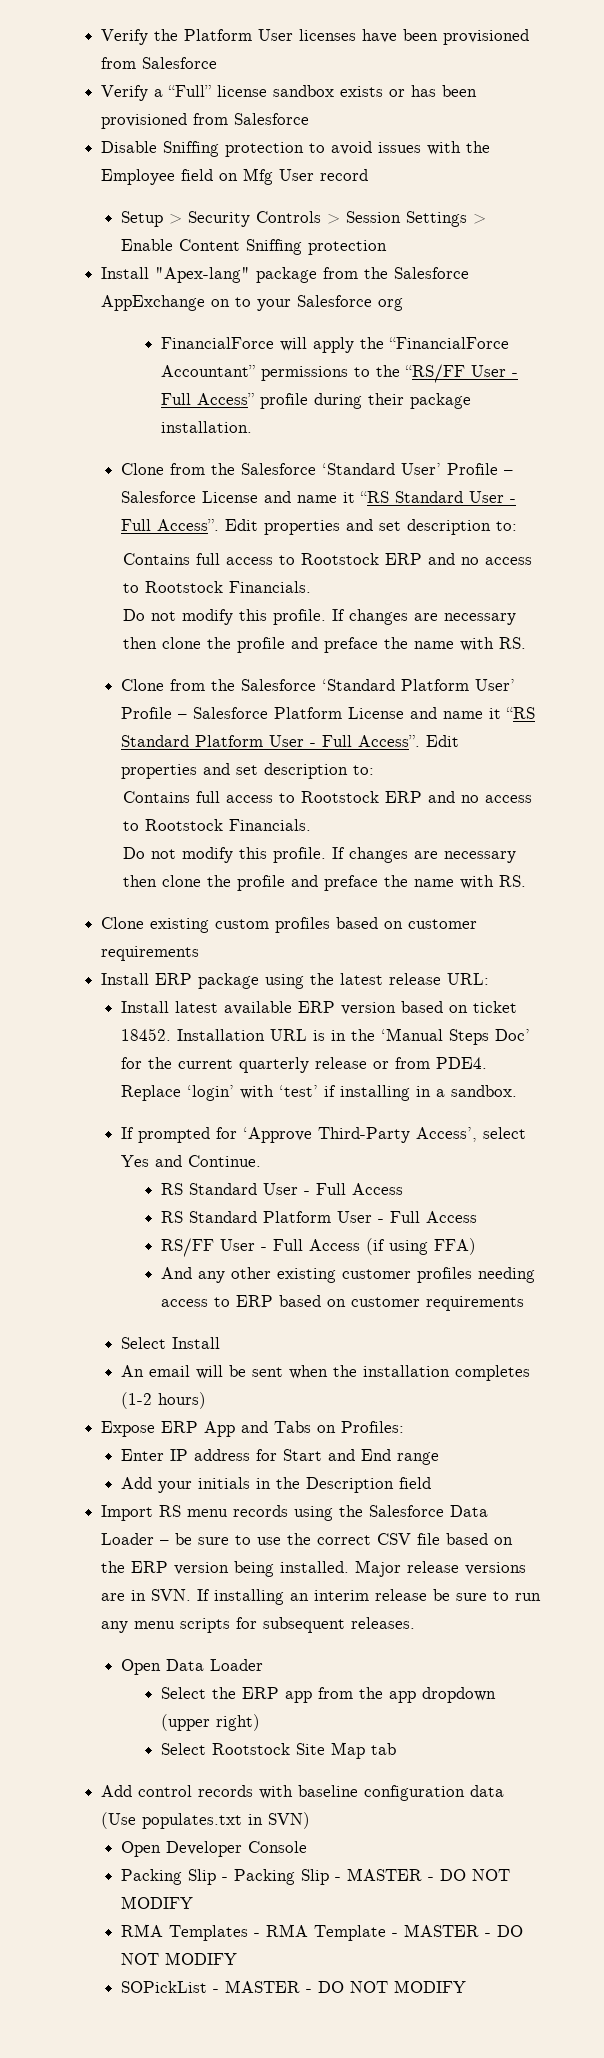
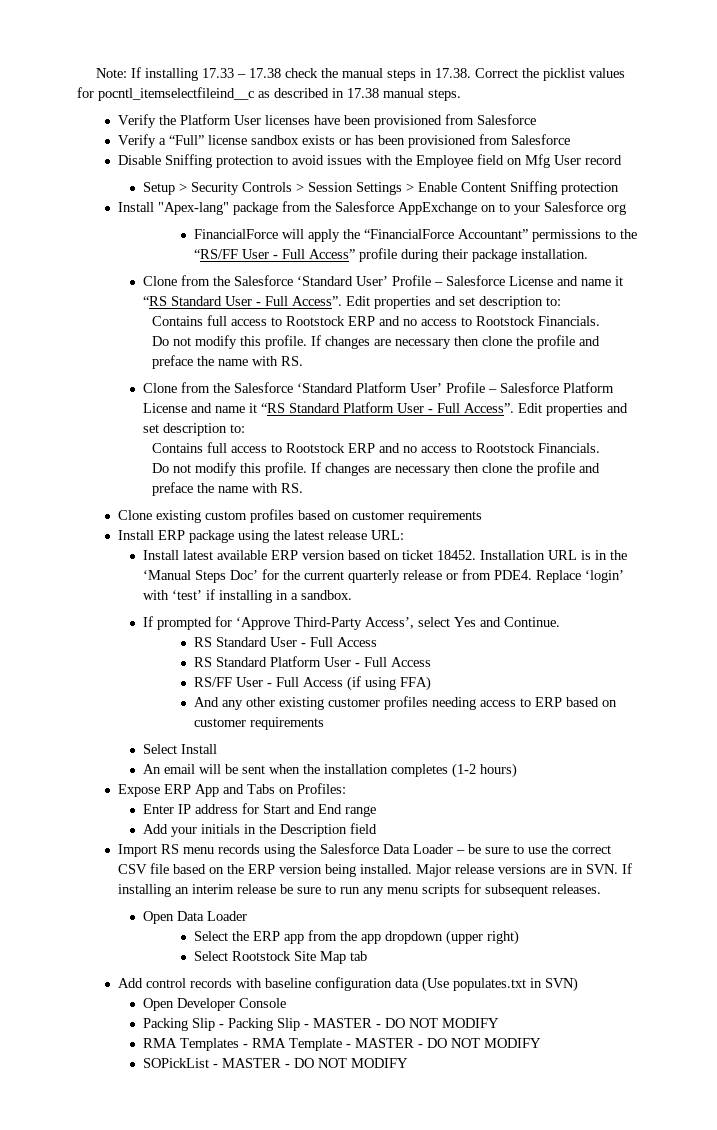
+ Note: If installing 17.33 – 17.38 check the manual steps in 17.38. Correct the picklist values for pocntl_itemselectfileind__c as described in 17.38 manual steps.

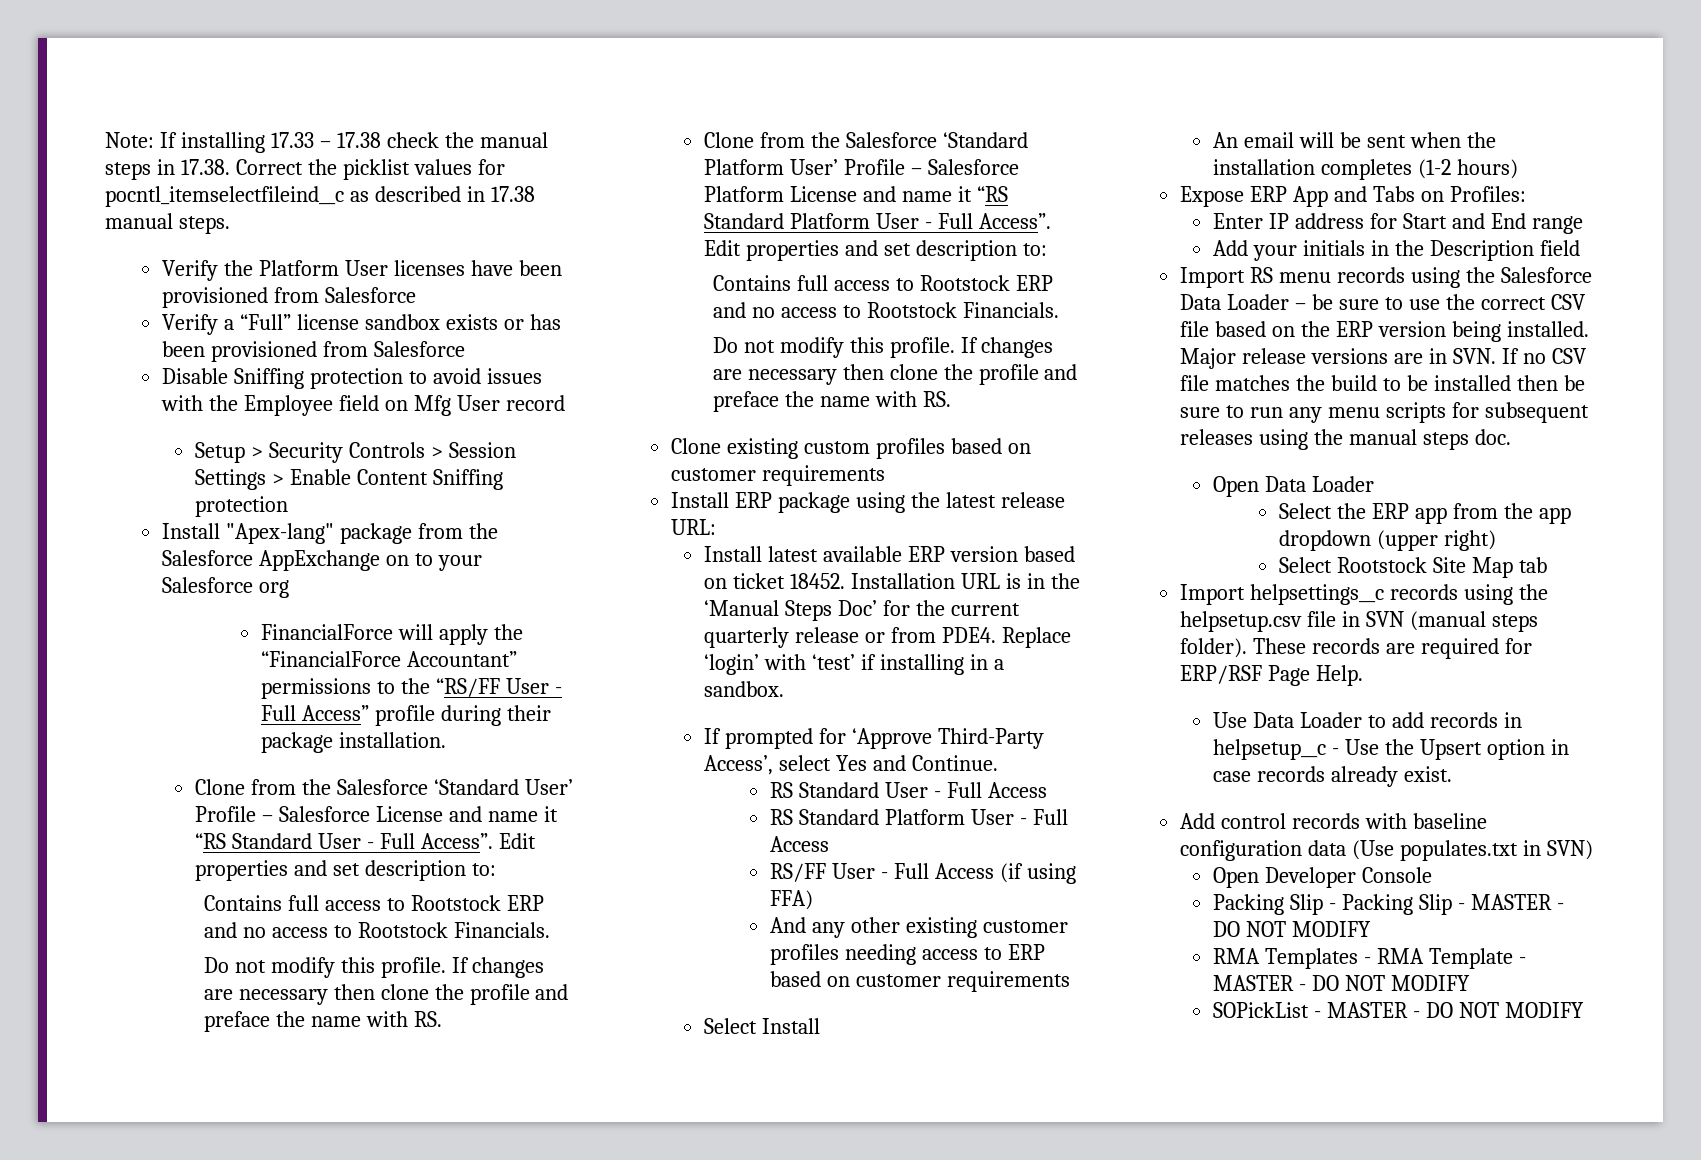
- Major release versions are in SVN. If installing an interim release be sure to run any menu scripts for subsequent releases.
+ Major release versions are in SVN. If no CSV file matches the build to be installed then be sure to run any menu scripts for subsequent releases using the manual steps doc.
+ Import helpsettings__c records using the helpsetup.csv file in SVN (manual steps folder). These records are required for ERP/RSF Page Help.
+ Use Data Loader to add records in helpsetup__c - Use the Upsert option in case records already exist.

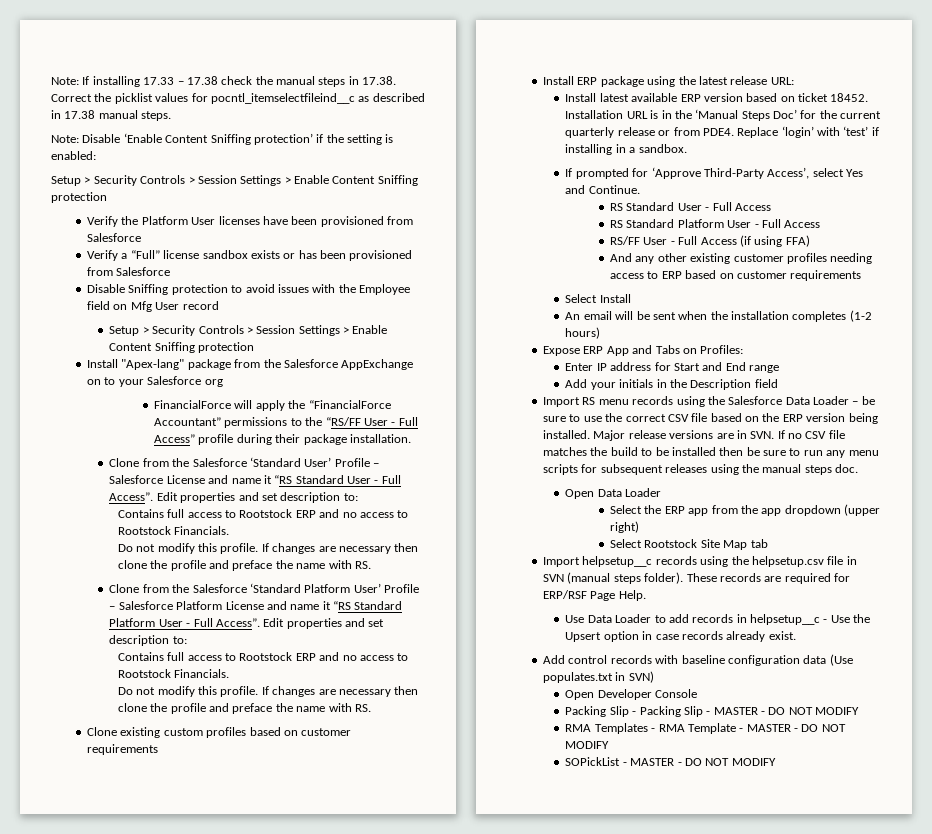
+ Note: Disable ‘Enable Content Sniffing protection’ if the setting is enabled:
+ Setup > Security Controls > Session Settings > Enable Content Sniffing protection
- Import helpsettings__c records using the helpsetup.csv file in SVN (manual steps folder).
+ Import helpsetup__c records using the helpsetup.csv file in SVN (manual steps folder).

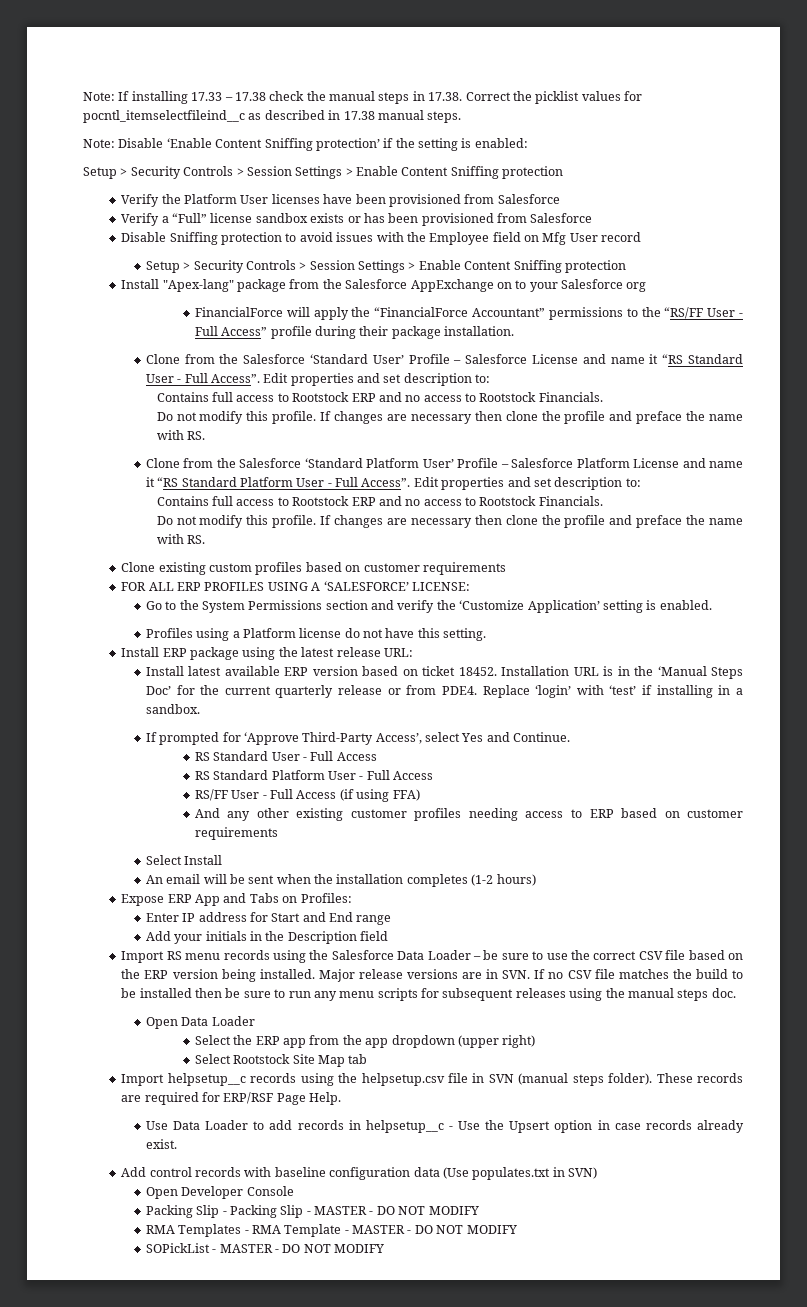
+ FOR ALL ERP PROFILES USING A ‘SALESFORCE’ LICENSE:
+ Go to the System Permissions section and verify the ‘Customize Application’ setting is enabled.
+ Profiles using a Platform license do not have this setting.

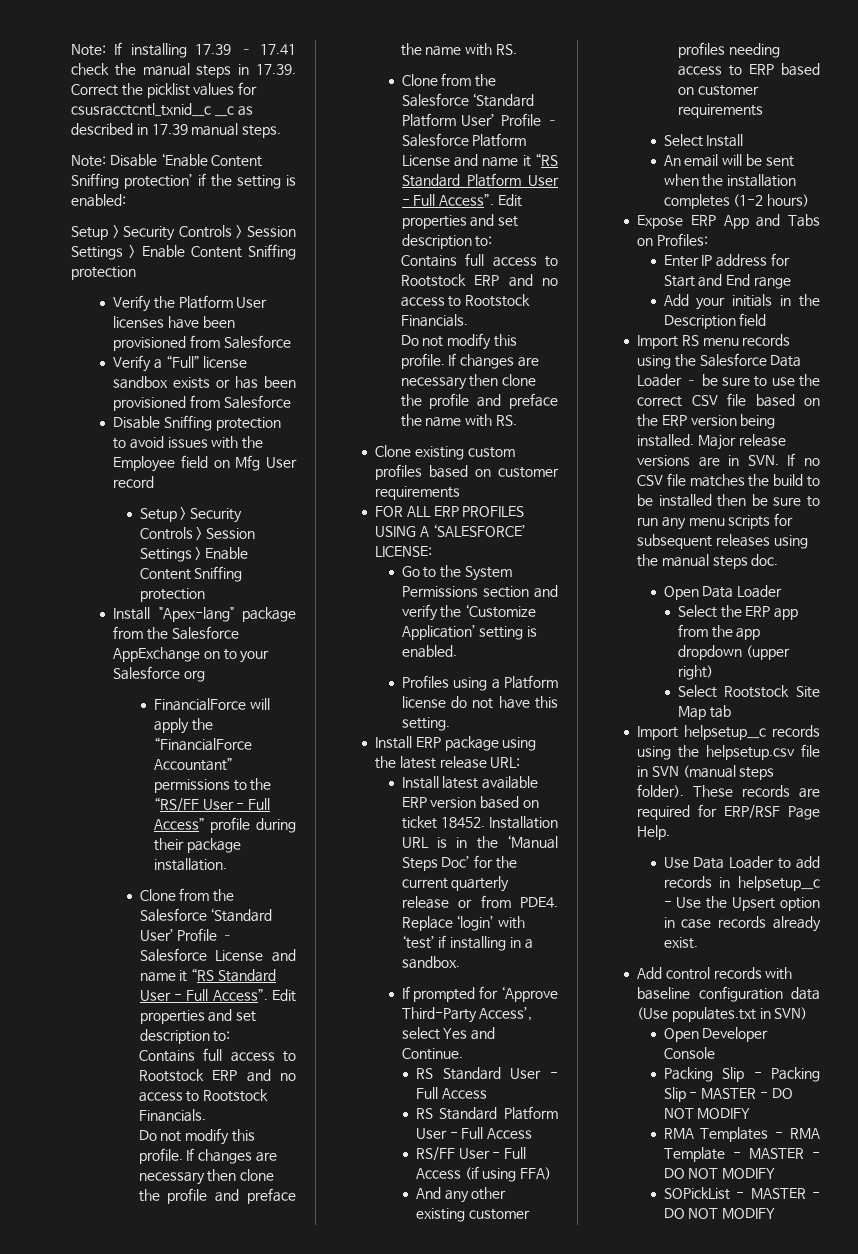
- Note: If installing 17.33 – 17.38 check the manual steps in 17.38. Correct the picklist values for pocntl_itemselectfileind__c as described in 17.38 manual steps.
+ Note: If installing 17.39 – 17.41 check the manual steps in 17.39. Correct the picklist values for csusracctcntl_txnid__c __c as described in 17.39 manual steps.

